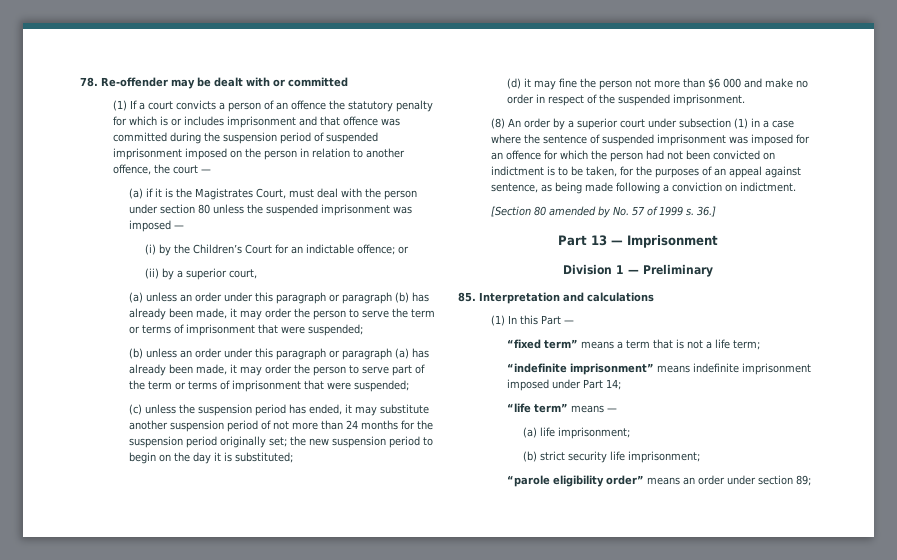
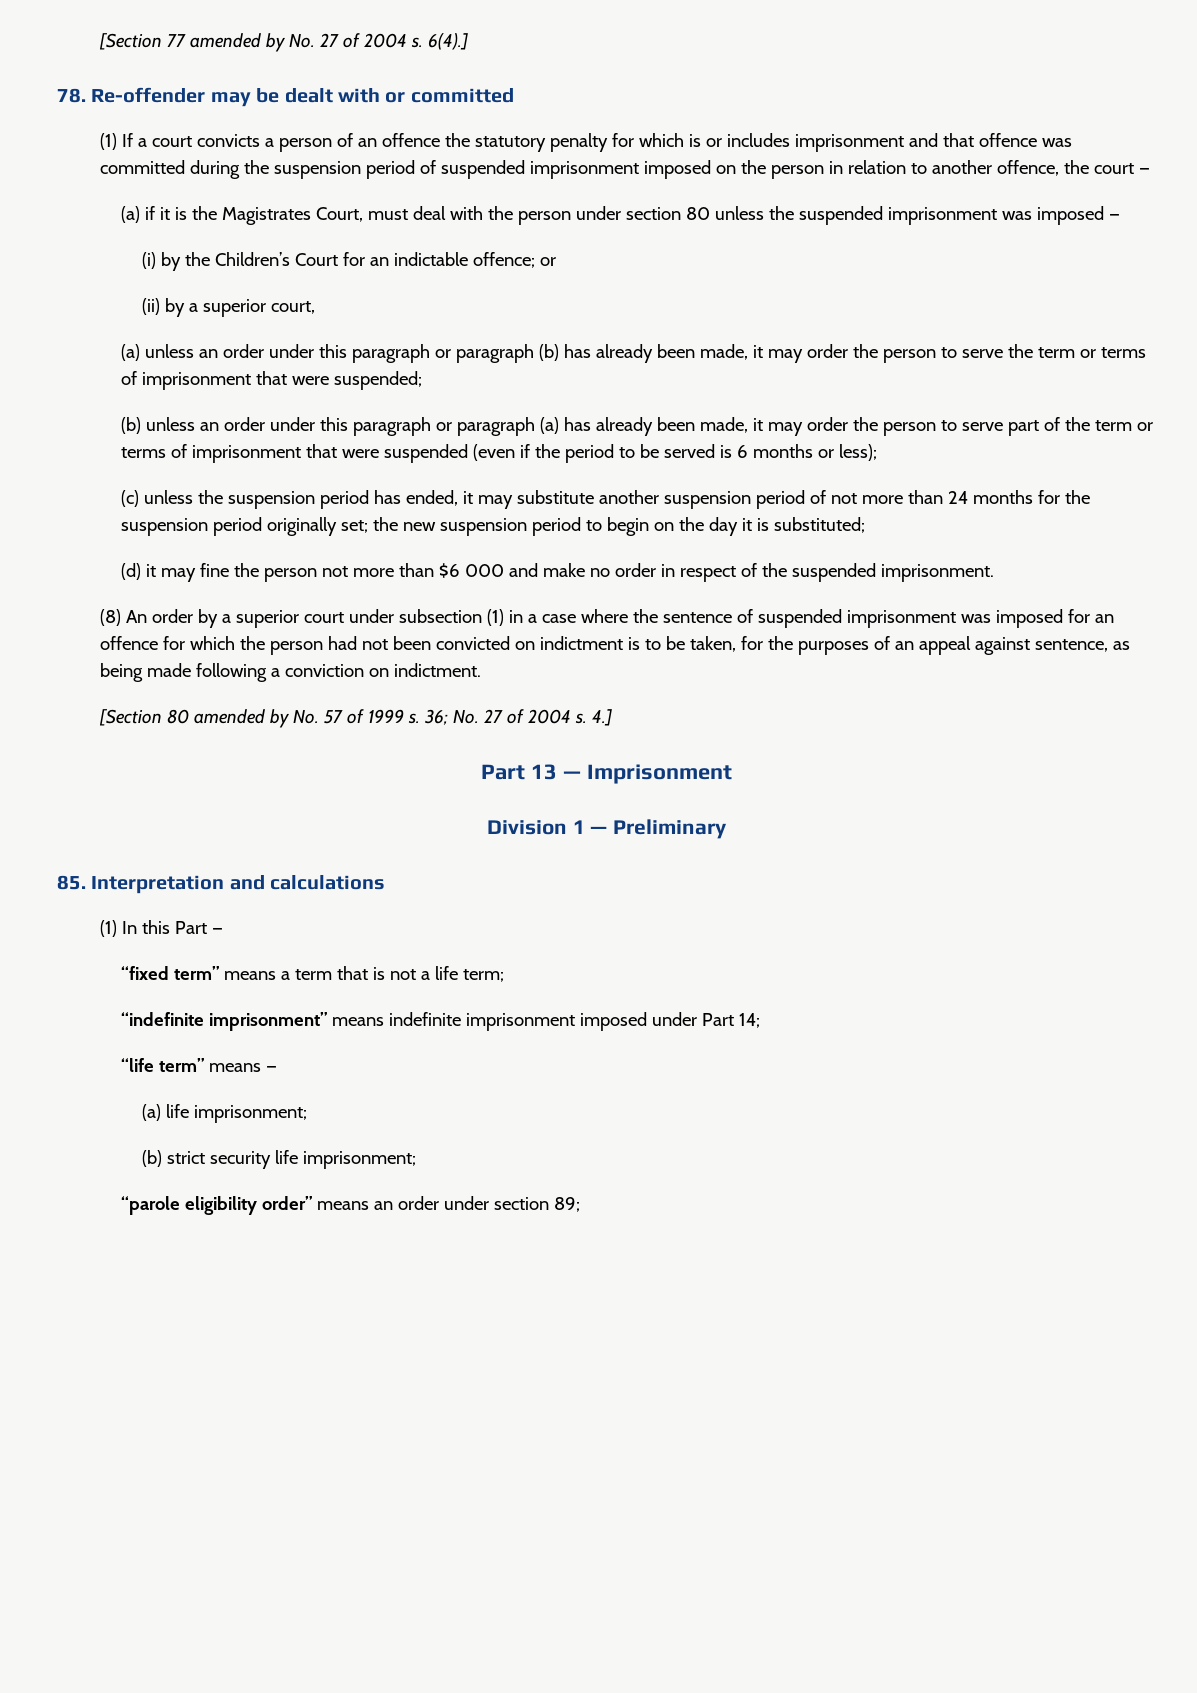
+ [Section 77 amended by No. 27 of 2004 s. 6(4).]
- (b) unless an order under this paragraph or paragraph (a) has already been made, it may order the person to serve part of the term or terms of imprisonment that were suspended;
+ (b) unless an order under this paragraph or paragraph (a) has already been made, it may order the person to serve part of the term or terms of imprisonment that were suspended (even if the period to be served is 6 months or less);
- 36.]
+ 36; No. 27 of 2004 s. 4.]

